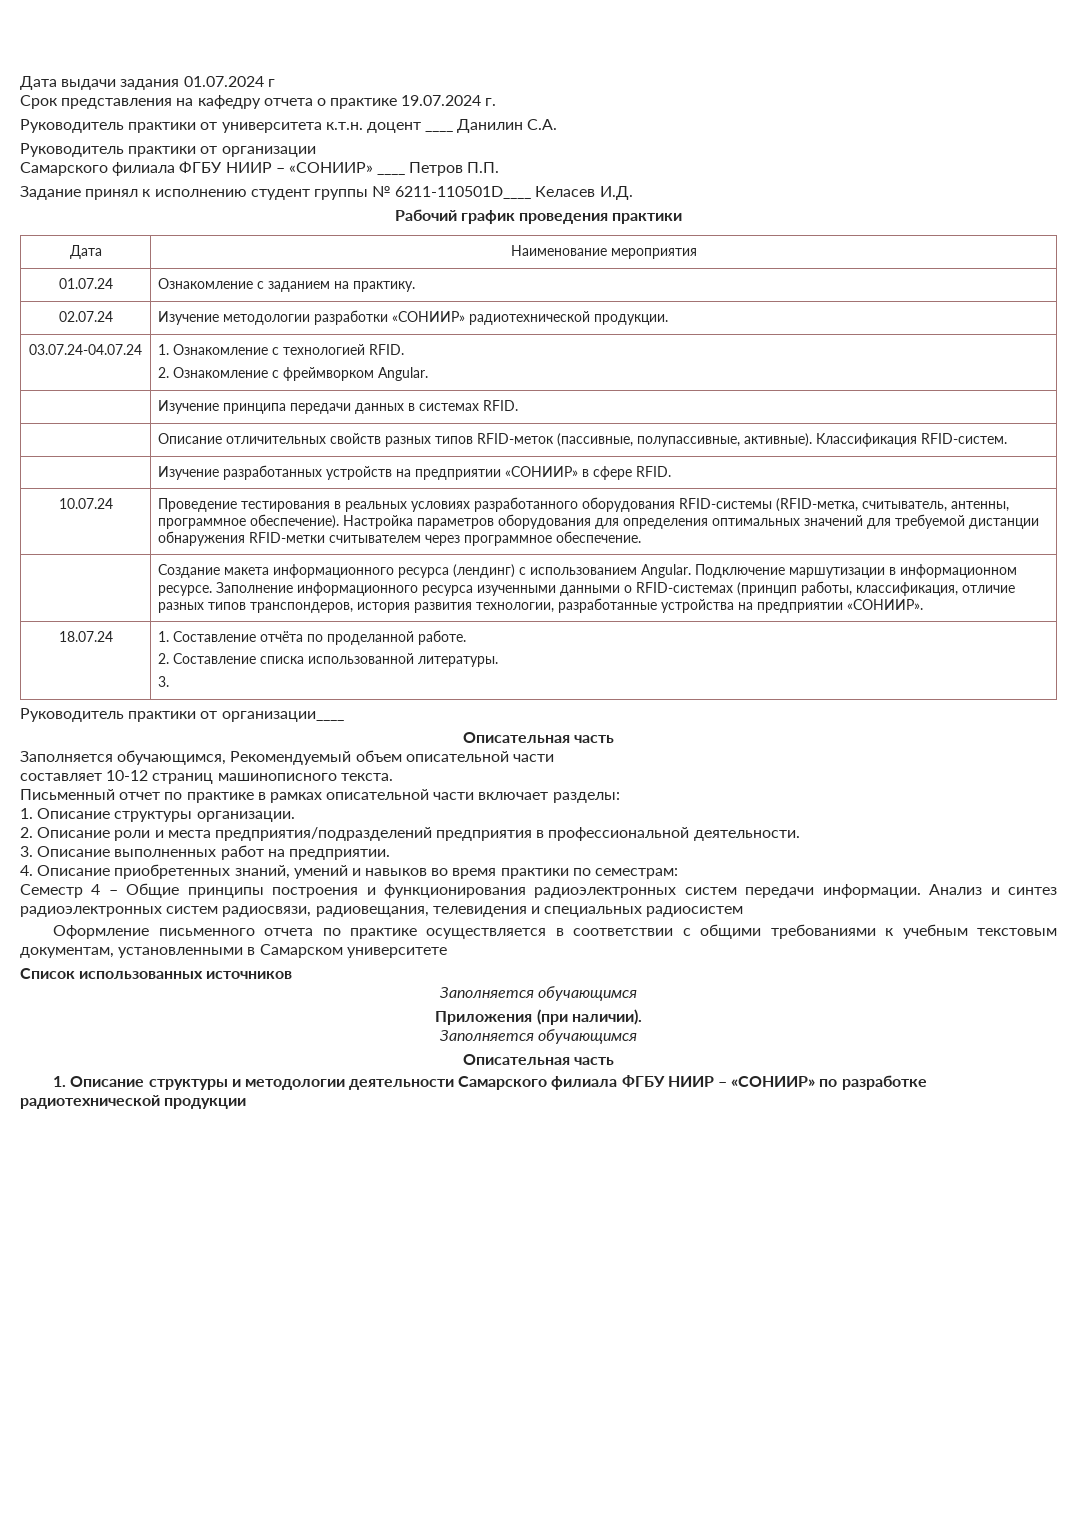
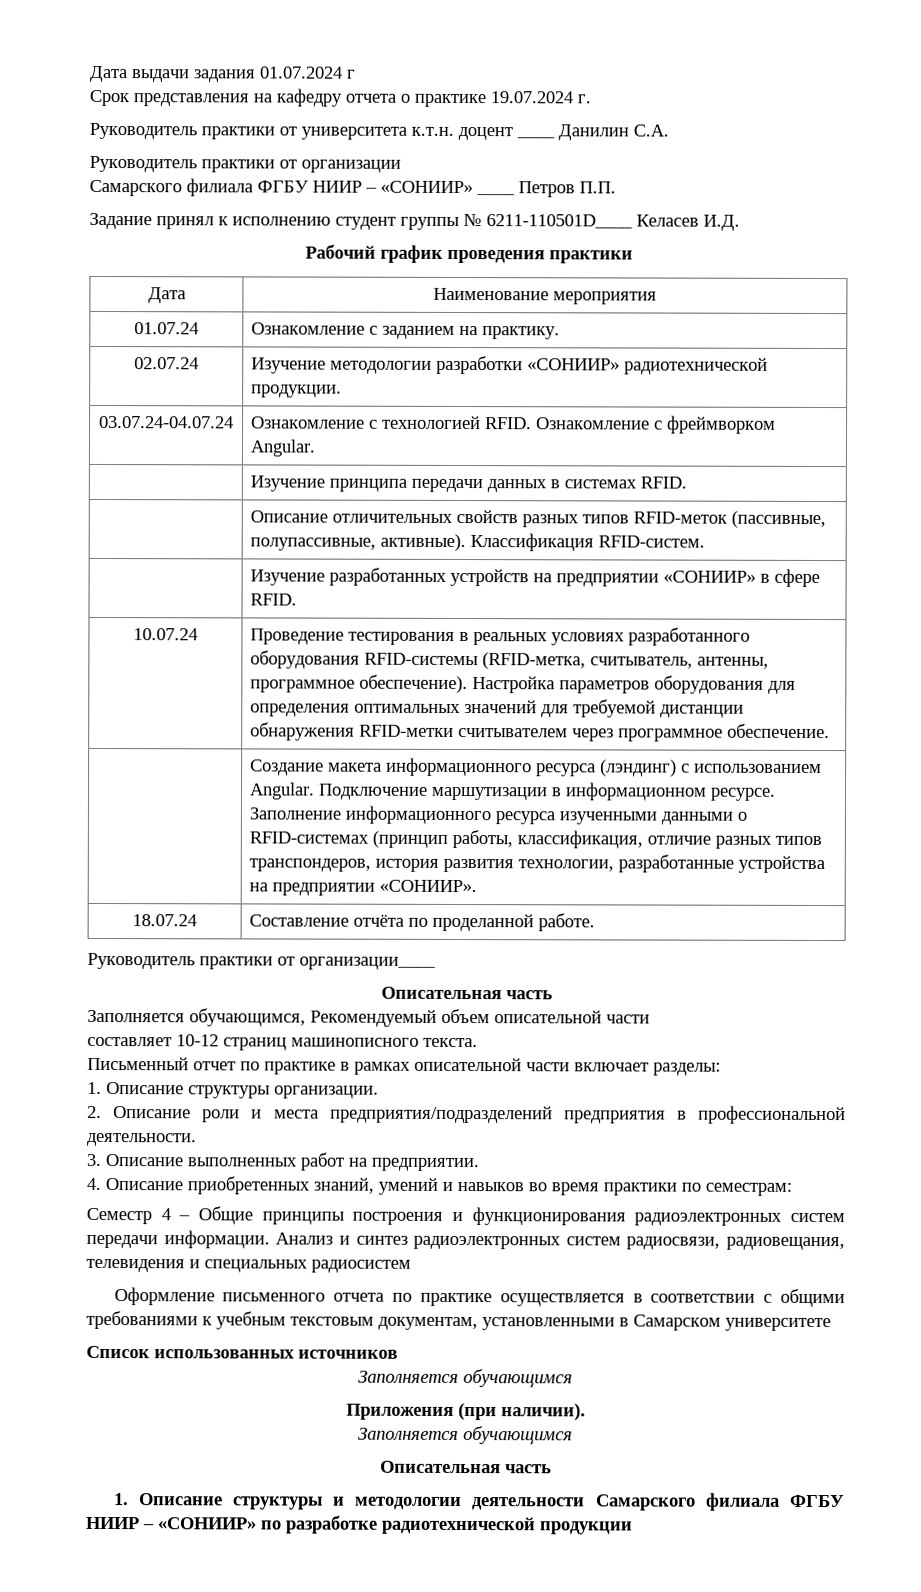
- 03.07.24-04.07.24 | 1. Ознакомление с технологией RFID.
- 2. Ознакомление с фреймворком Angular.
+ 03.07.24-04.07.24 | Ознакомление с технологией RFID. Ознакомление с фреймворком Angular.
- | Создание макета информационного ресурса (лендинг) с использованием Angular. Подключение маршутизации в информационном ресурсе. Заполнение информационного ресурса изученными данными о RFID-системах (принцип работы, классификация, отличие разных типов транспондеров, история развития технологии, разработанные устройства на предприятии «СОНИИР».
+ | Создание макета информационного ресурса (лэндинг) с использованием Angular. Подключение маршутизации в информационном ресурсе. Заполнение информационного ресурса изученными данными о RFID-системах (принцип работы, классификация, отличие разных типов транспондеров, история развития технологии, разработанные устройства на предприятии «СОНИИР».
- 18.07.24 | 1. Составление отчёта по проделанной работе.
- 2. Составление списка использованной литературы.
- 3.
+ 18.07.24 | Составление отчёта по проделанной работе.

